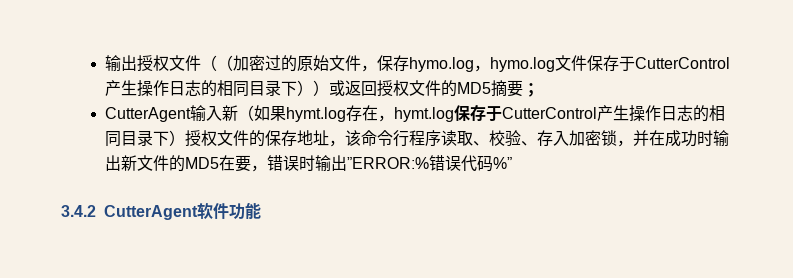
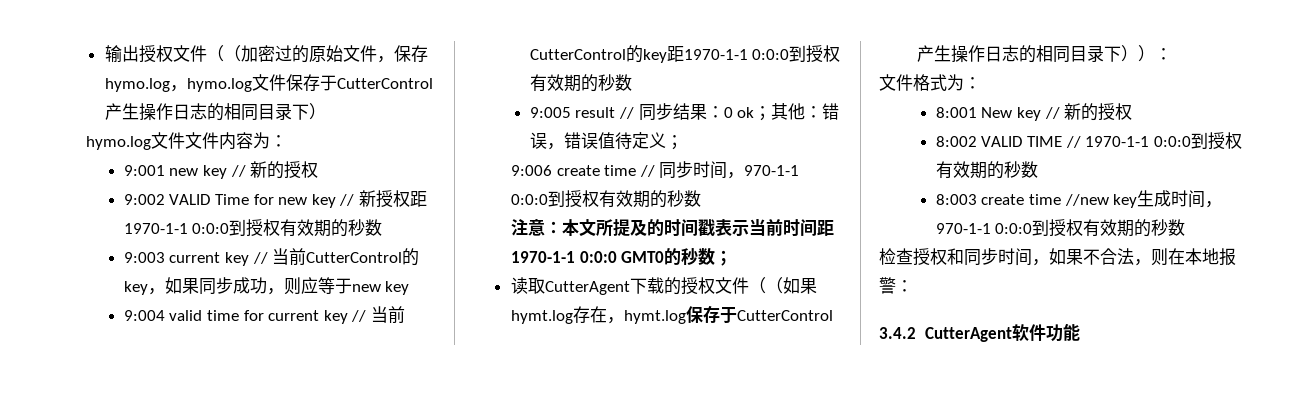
- 输出授权文件（（加密过的原始文件，保存hymo.log，hymo.log文件保存于CutterControl产生操作日志的相同目录下））或返回授权文件的MD5摘要；
- CutterAgent输入新（如果hymt.log存在，hymt.log保存于CutterControl产生操作日志的相同目录下）授权文件的保存地址，该命令行程序读取、校验、存入加密锁，并在成功时输出新文件的MD5在要，错误时输出”ERROR:%错误代码%”
+ 输出授权文件（（加密过的原始文件，保存hymo.log，hymo.log文件保存于CutterControl产生操作日志的相同目录下）
+ hymo.log文件文件内容为：
+ 9:001 new key // 新的授权
+ 9:002 VALID Time for new key // 新授权距1970-1-1 0:0:0到授权有效期的秒数
+ 9:003 current key // 当前CutterControl的key，如果同步成功，则应等于new key
+ 9:004 valid time for current key // 当前CutterControl的key距1970-1-1 0:0:0到授权有效期的秒数
+ 9:005 result // 同步结果：0 ok；其他：错误，错误值待定义；
+ 9:006 create time // 同步时间，970-1-1 0:0:0到授权有效期的秒数
+ 注意：本文所提及的时间戳表示当前时间距1970-1-1 0:0:0 GMT0的秒数；
+ 读取CutterAgent下载的授权文件（（如果hymt.log存在，hymt.log保存于CutterControl产生操作日志的相同目录下））：
+ 文件格式为：
+ 8:001 New key // 新的授权
+ 8:002 VALID TIME // 1970-1-1 0:0:0到授权有效期的秒数
+ 8:003 create time //new key生成时间，970-1-1 0:0:0到授权有效期的秒数
+ 检查授权和同步时间，如果不合法，则在本地报警：

